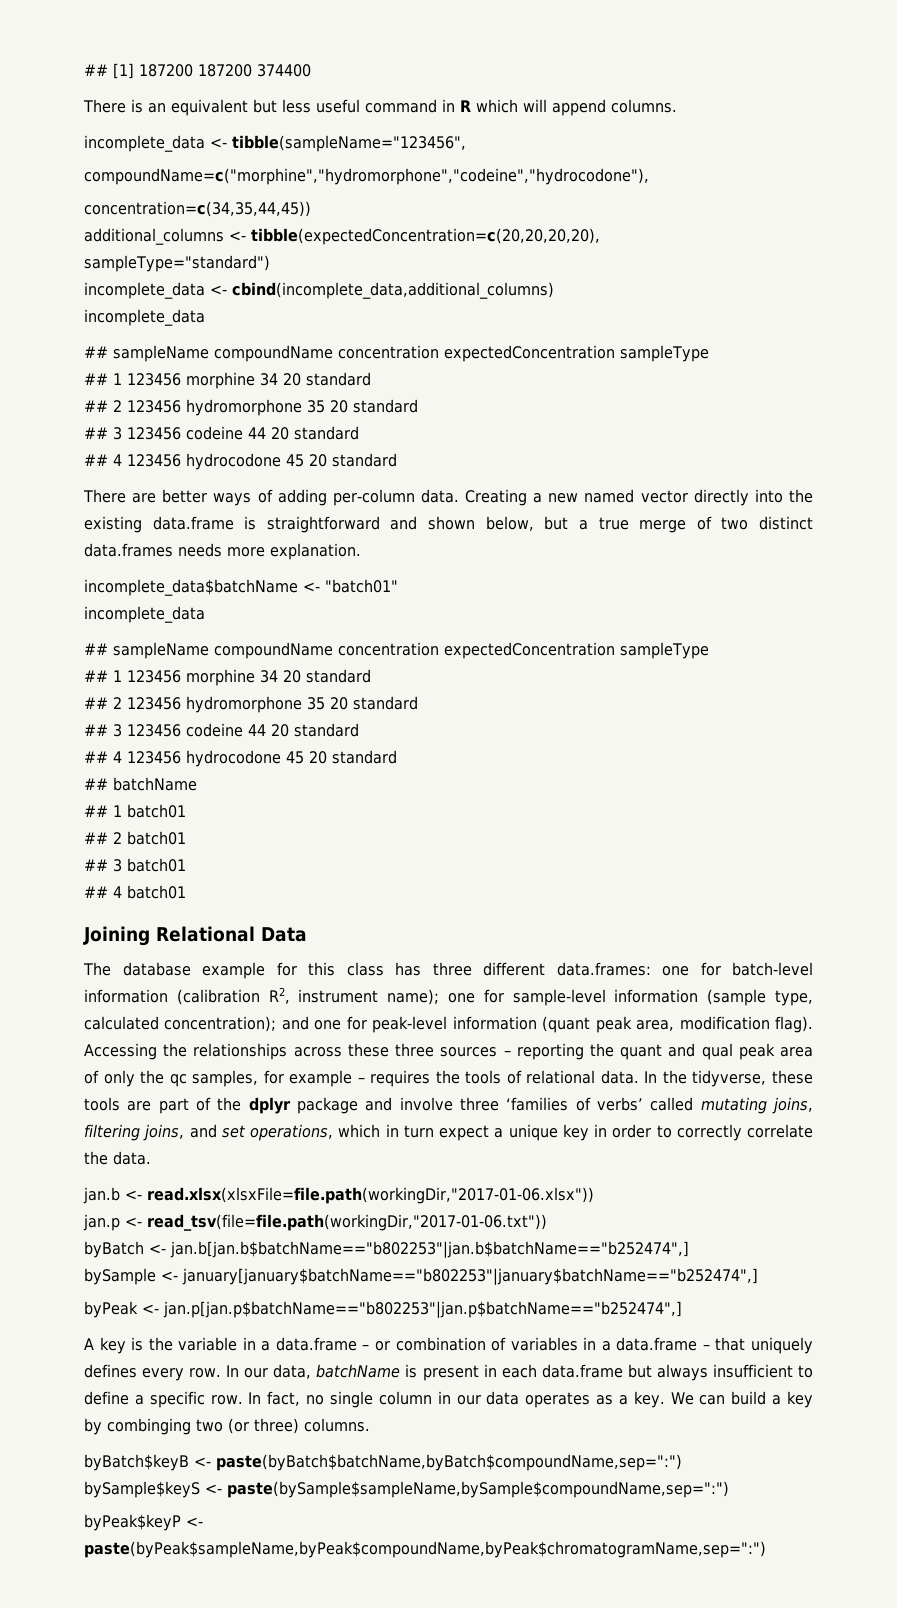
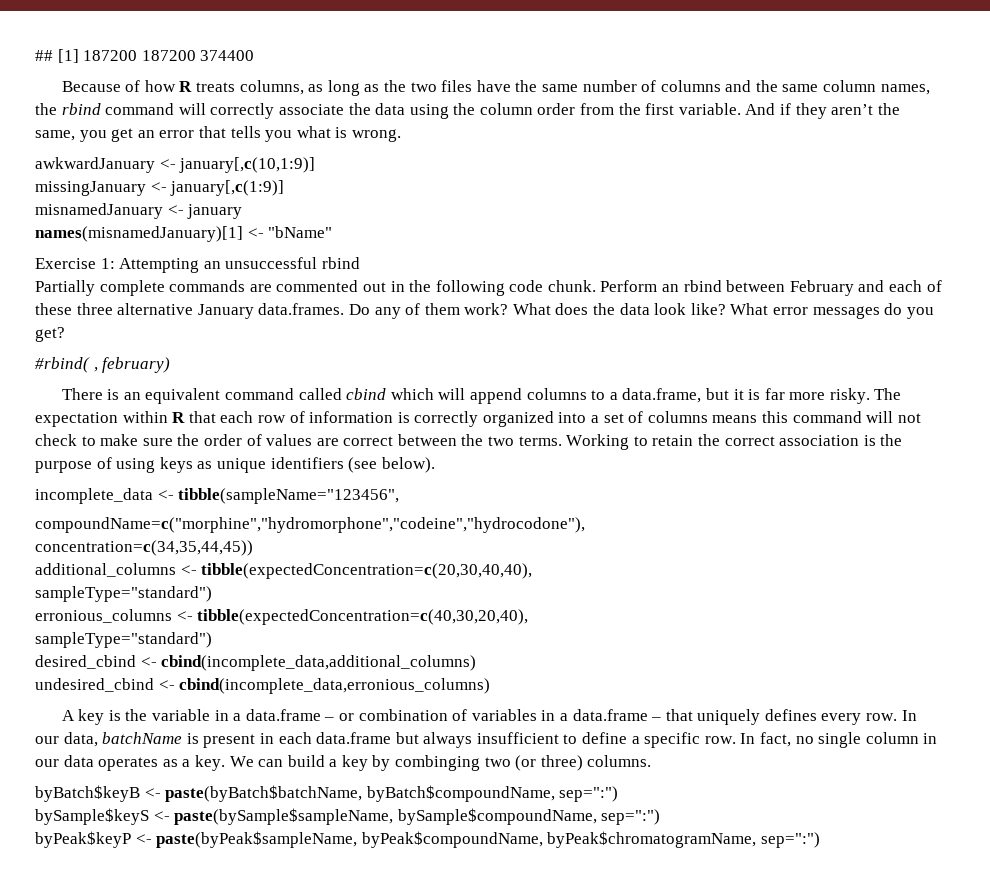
- There is an equivalent but less useful command in R which will append columns.
+ Because of how R treats columns, as long as the two files have the same number of columns and the same column names, the rbind command will correctly associate the data using the column order from the first variable. And if they aren’t the same, you get an error that tells you what is wrong.
+ awkwardJanuary <- january[,c(10,1:9)]
+ missingJanuary <- january[,c(1:9)]
+ misnamedJanuary <- january
+ names(misnamedJanuary)[1] <- "bName"
+ Exercise 1: Attempting an unsuccessful rbind
+ Partially complete commands are commented out in the following code chunk. Perform an rbind between February and each of these three alternative January data.frames. Do any of them work? What does the data look like? What error messages do you get?
+ #rbind( , february)
+ There is an equivalent command called cbind which will append columns to a data.frame, but it is far more risky. The expectation within R that each row of information is correctly organized into a set of columns means this command will not check to make sure the order of values are correct between the two terms. Working to retain the correct association is the purpose of using keys as unique identifiers (see below).
- additional_columns <- tibble(expectedConcentration=c(20,20,20,20),
+ additional_columns <- tibble(expectedConcentration=c(20,30,40,40),
  sampleType="standard")
- incomplete_data <- cbind(incomplete_data,additional_columns)
- incomplete_data
- ## sampleName compoundName concentration expectedConcentration sampleType
- ## 1 123456 morphine 34 20 standard
- ## 2 123456 hydromorphone 35 20 standard
- ## 3 123456 codeine 44 20 standard
- ## 4 123456 hydrocodone 45 20 standard
- There are better ways of adding per-column data. Creating a new named vector directly into the existing data.frame is straightforward and shown below, but a true merge of two distinct data.frames needs more explanation.
- incomplete_data$batchName <- "batch01"
- incomplete_data
- ## sampleName compoundName concentration expectedConcentration sampleType
- ## 1 123456 morphine 34 20 standard
- ## 2 123456 hydromorphone 35 20 standard
- ## 3 123456 codeine 44 20 standard
- ## 4 123456 hydrocodone 45 20 standard
- ## batchName
- ## 1 batch01
- ## 2 batch01
- ## 3 batch01
- ## 4 batch01
- Joining Relational Data
- The database example for this class has three different data.frames: one for batch-level information (calibration R2, instrument name); one for sample-level information (sample type, calculated concentration); and one for peak-level information (quant peak area, modification flag). Accessing the relationships across these three sources – reporting the quant and qual peak area of only the qc samples, for example – requires the tools of relational data. In the tidyverse, these tools are part of the dplyr package and involve three ‘families of verbs’ called mutating joins, filtering joins, and set operations, which in turn expect a unique key in order to correctly correlate the data.
- jan.b <- read.xlsx(xlsxFile=file.path(workingDir,"2017-01-06.xlsx"))
- jan.p <- read_tsv(file=file.path(workingDir,"2017-01-06.txt"))
- byBatch <- jan.b[jan.b$batchName=="b802253"|jan.b$batchName=="b252474",]
- bySample <- january[january$batchName=="b802253"|january$batchName=="b252474",]
- byPeak <- jan.p[jan.p$batchName=="b802253"|jan.p$batchName=="b252474",]
+ erronious_columns <- tibble(expectedConcentration=c(40,30,20,40),
+ sampleType="standard")
+ desired_cbind <- cbind(incomplete_data,additional_columns)
+ undesired_cbind <- cbind(incomplete_data,erronious_columns)
- byBatch$keyB <- paste(byBatch$batchName,byBatch$compoundName,sep=":")
+ byBatch$keyB <- paste(byBatch$batchName, byBatch$compoundName, sep=":")
- bySample$keyS <- paste(bySample$sampleName,bySample$compoundName,sep=":")
+ bySample$keyS <- paste(bySample$sampleName, bySample$compoundName, sep=":")
- byPeak$keyP <- paste(byPeak$sampleName,byPeak$compoundName,byPeak$chromatogramName,sep=":")
+ byPeak$keyP <- paste(byPeak$sampleName, byPeak$compoundName, byPeak$chromatogramName, sep=":")

